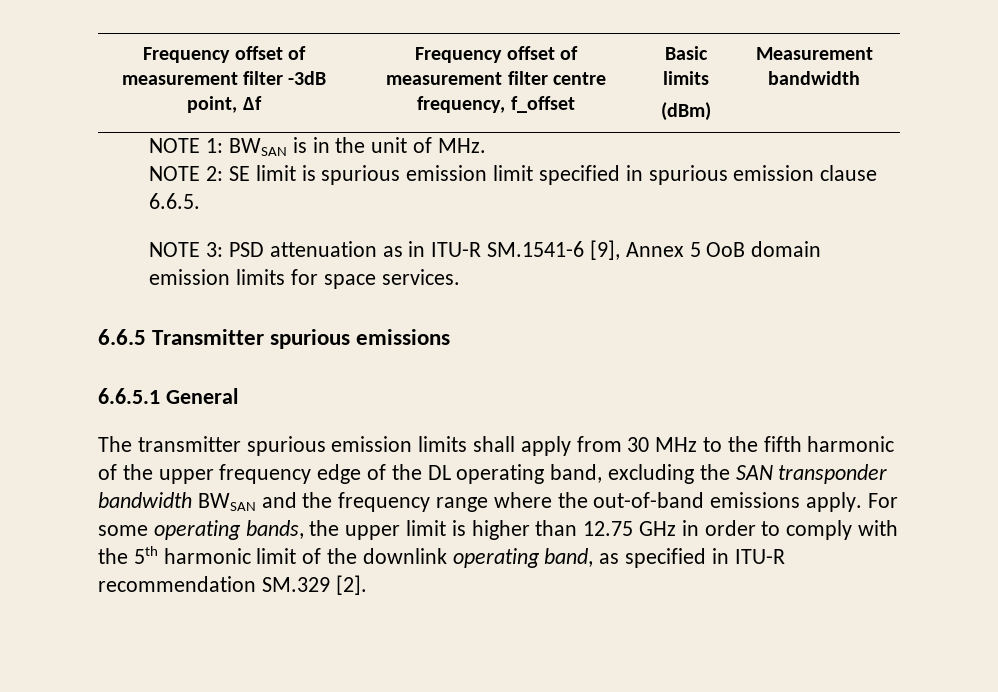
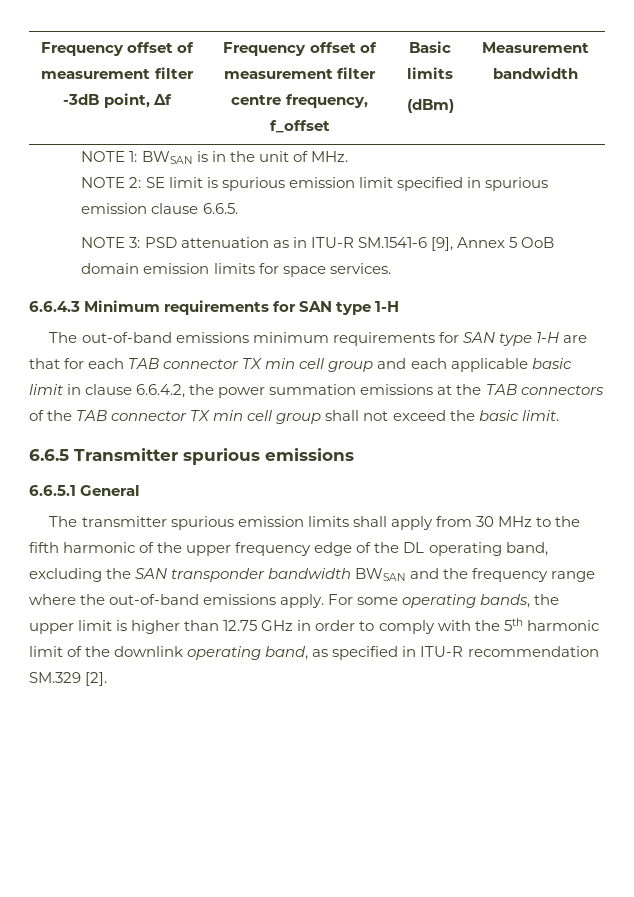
+ 6.6.4.3 Minimum requirements for SAN type 1-H
+ The out-of-band emissions minimum requirements for SAN type 1-H are that for each TAB connector TX min cell group and each applicable basic limit in clause 6.6.4.2, the power summation emissions at the TAB connectors of the TAB connector TX min cell group shall not exceed the basic limit.

